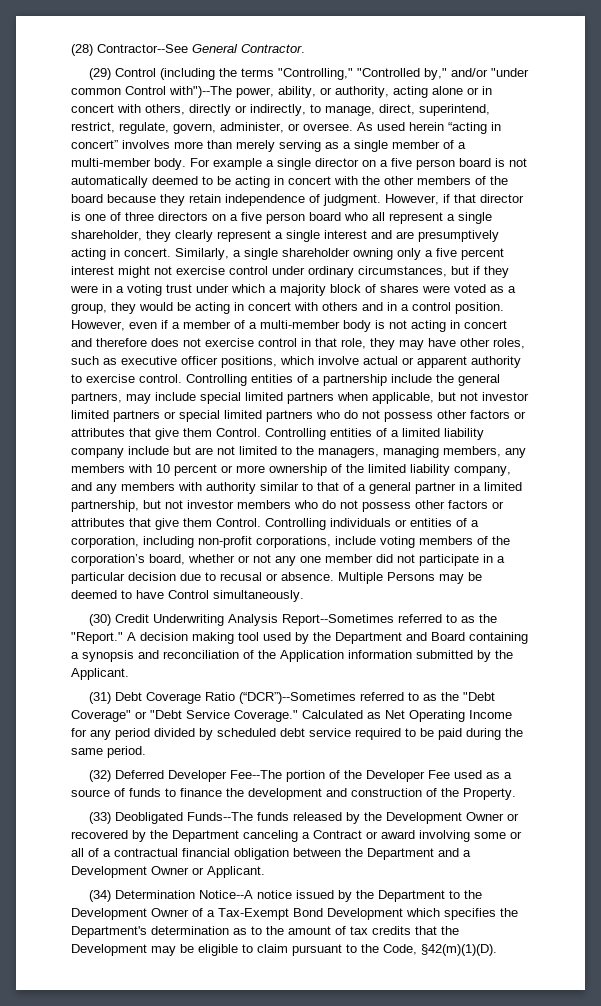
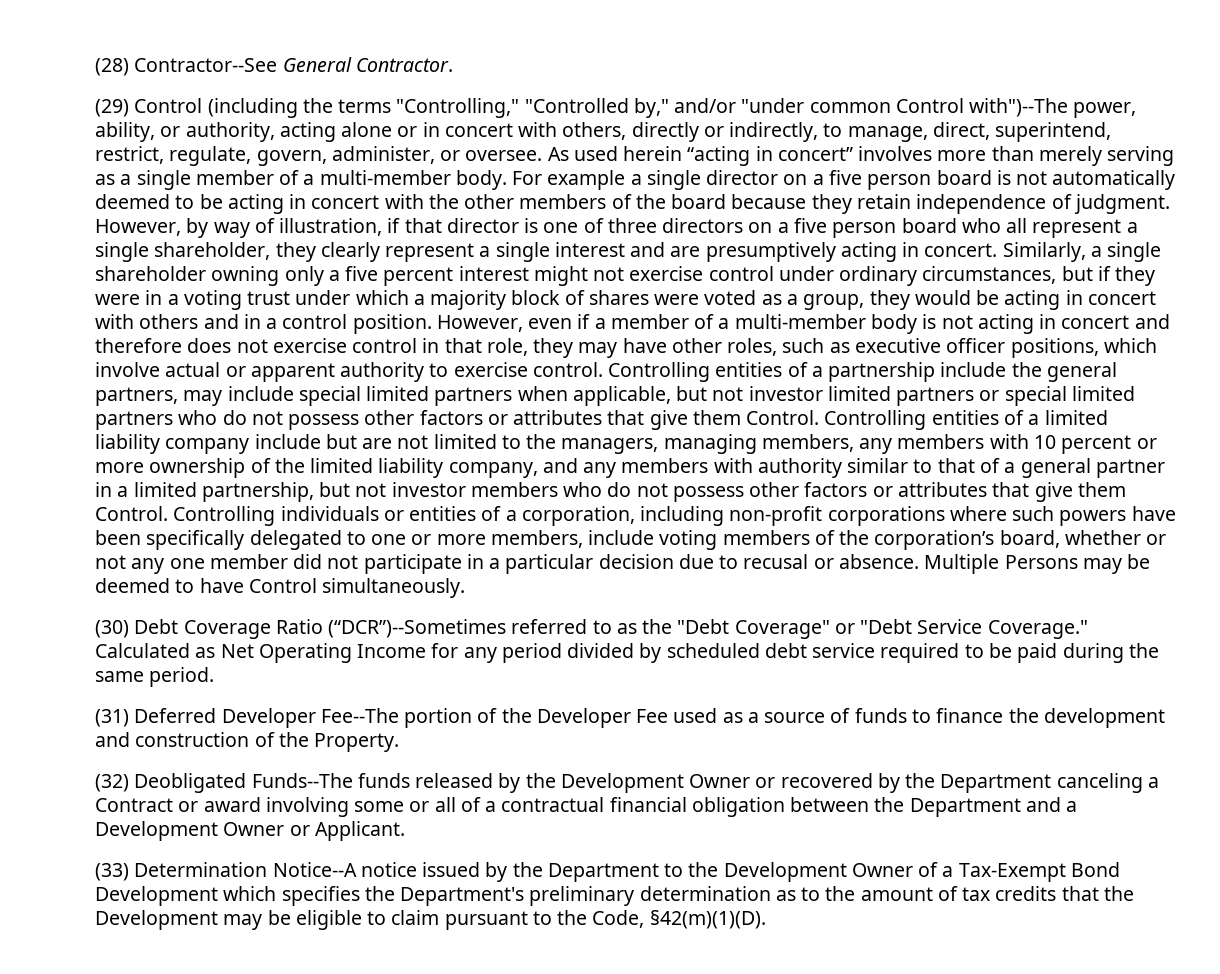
- However, if that director is one of three directors on a five person board who all represent a single shareholder, they clearly represent a single interest and are presumptively acting in concert.
+ However, by way of illustration, if that director is one of three directors on a five person board who all represent a single shareholder, they clearly represent a single interest and are presumptively acting in concert.
- Controlling individuals or entities of a corporation, including non-profit corporations, include voting members of the corporation’s board, whether or not any one member did not participate in a particular decision due to recusal or absence.
+ Controlling individuals or entities of a corporation, including non-profit corporations where such powers have been specifically delegated to one or more members, include voting members of the corporation’s board, whether or not any one member did not participate in a particular decision due to recusal or absence.
- (30) Credit Underwriting Analysis Report--Sometimes referred to as the "Report." A decision making tool used by the Department and Board containing a synopsis and reconciliation of the Application information submitted by the Applicant.
- (31) Debt Coverage Ratio (“DCR”)--Sometimes referred to as the "Debt Coverage" or "Debt Service Coverage."
+ (30) Debt Coverage Ratio (“DCR”)--Sometimes referred to as the "Debt Coverage" or "Debt Service Coverage."
- (32) Deferred Developer Fee--The portion of the Developer Fee used as a source of funds to finance the development and construction of the Property.
+ (31) Deferred Developer Fee--The portion of the Developer Fee used as a source of funds to finance the development and construction of the Property.
- (33) Deobligated Funds--The funds released by the Development Owner or recovered by the Department canceling a Contract or award involving some or all of a contractual financial obligation between the Department and a Development Owner or Applicant.
+ (32) Deobligated Funds--The funds released by the Development Owner or recovered by the Department canceling a Contract or award involving some or all of a contractual financial obligation between the Department and a Development Owner or Applicant.
- (34) Determination Notice--A notice issued by the Department to the Development Owner of a Tax-Exempt Bond Development which specifies the Department's determination as to the amount of tax credits that the Development may be eligible to claim pursuant to the Code, §42(m)(1)(D).
+ (33) Determination Notice--A notice issued by the Department to the Development Owner of a Tax-Exempt Bond Development which specifies the Department's preliminary determination as to the amount of tax credits that the Development may be eligible to claim pursuant to the Code, §42(m)(1)(D).

